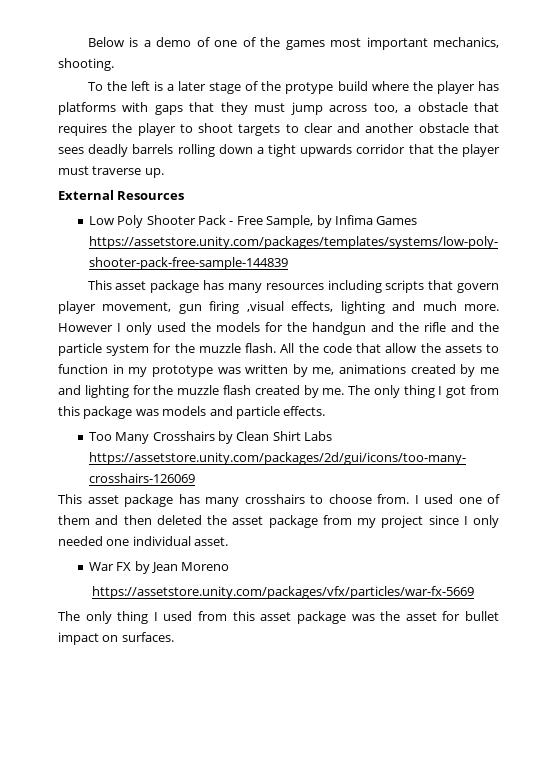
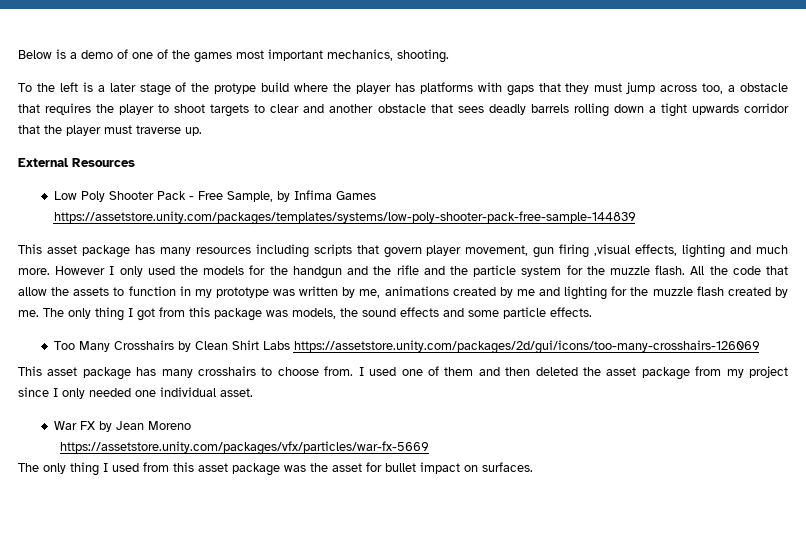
- The only thing I got from this package was models and particle effects.
+ The only thing I got from this package was models, the sound effects and some particle effects.

